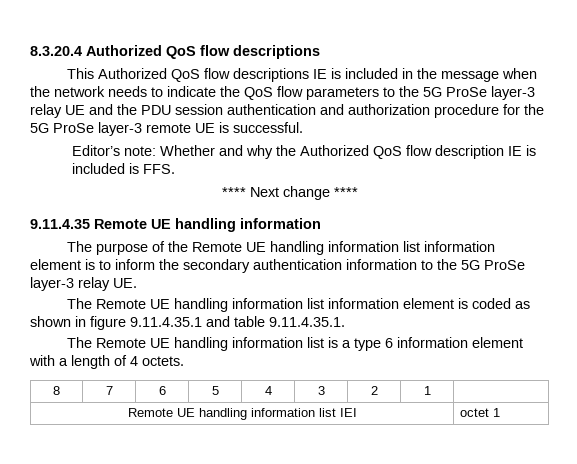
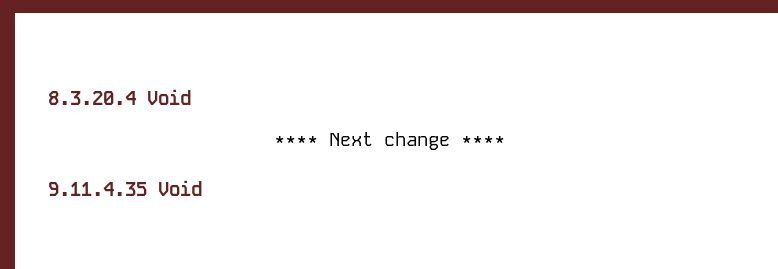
- 8.3.20.4 Authorized QoS flow descriptions
- This Authorized QoS flow descriptions IE is included in the message when the network needs to indicate the QoS flow parameters to the 5G ProSe layer-3 relay UE and the PDU session authentication and authorization procedure for the 5G ProSe layer-3 remote UE is successful.
- Editor’s note: Whether and why the Authorized QoS flow description IE is included is FFS.
+ 8.3.20.4 Void
- 9.11.4.35 Remote UE handling information
- The purpose of the Remote UE handling information list information element is to inform the secondary authentication information to the 5G ProSe layer-3 relay UE.
- The Remote UE handling information list information element is coded as shown in figure 9.11.4.35.1 and table 9.11.4.35.1.
- The Remote UE handling information list is a type 6 information element with a length of 4 octets.
- 8 | 7 | 6 | 5 | 4 | 3 | 2 | 1 |
- Remote UE handling information list IEI | octet 1
+ 9.11.4.35 Void

